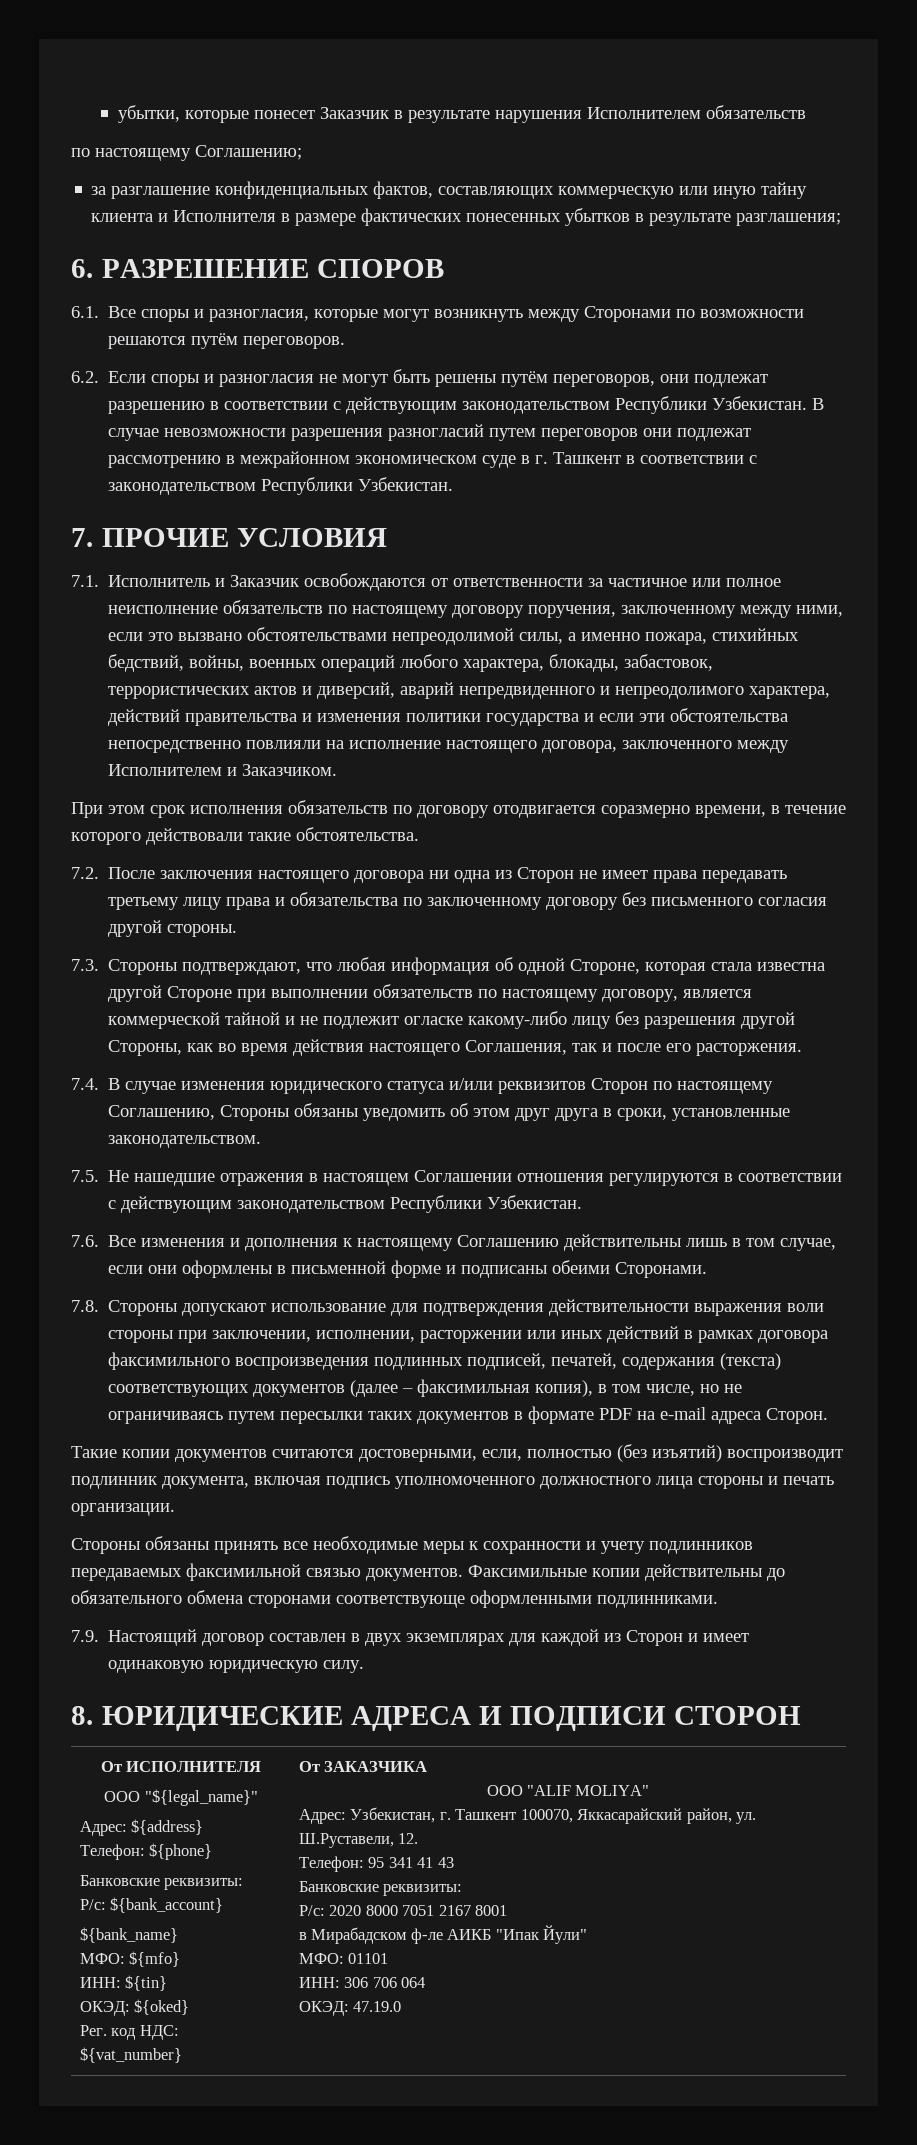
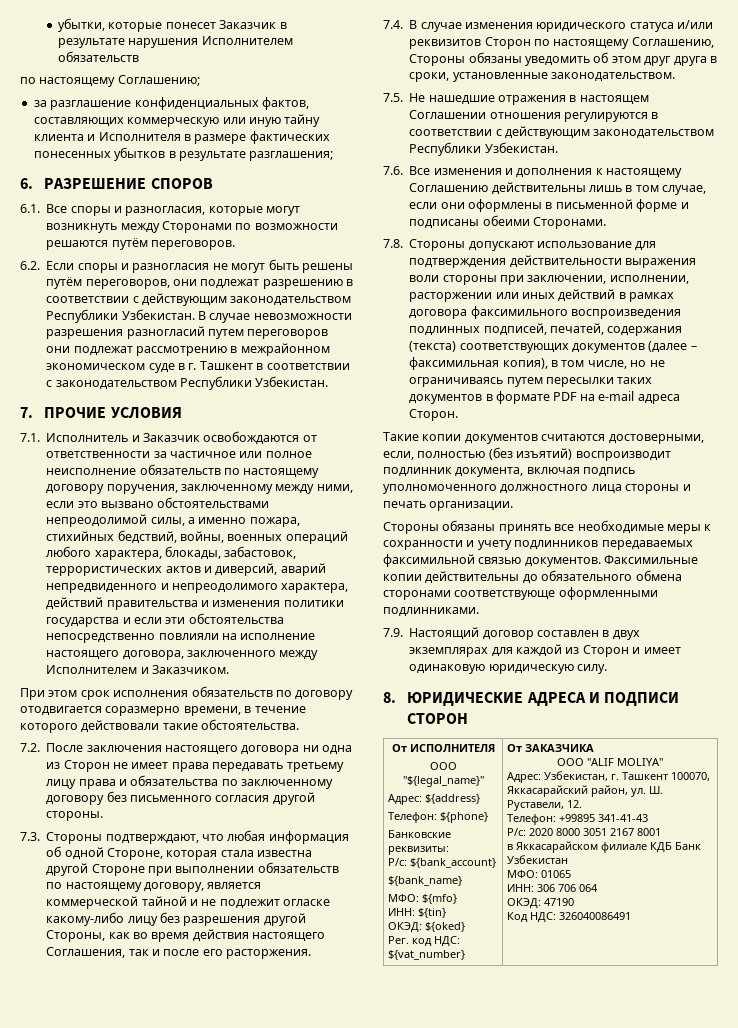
- Адрес: Узбекистан, г. Ташкент 100070, Яккасарайский район, ул. Ш.Руставели, 12.
+ Адрес: Узбекистан, г. Ташкент 100070, Яккасарайский район, ул. Ш. Руставели, 12.
- Телефон: 95 341 41 43
- Банковские реквизиты:
+ Телефон: +99895 341-41-43
- Р/с: 2020 8000 7051 2167 8001
+ Р/с: 2020 8000 3051 2167 8001
- в Мирабадском ф-ле АИКБ "Ипак Йули"
- МФО: 01101
+ в Яккасарайском филиале КДБ Банк Узбекистан
+ МФО: 01065
- ОКЭД: 47.19.0
+ ОКЭД: 47190
+ Код НДС: 326040086491

